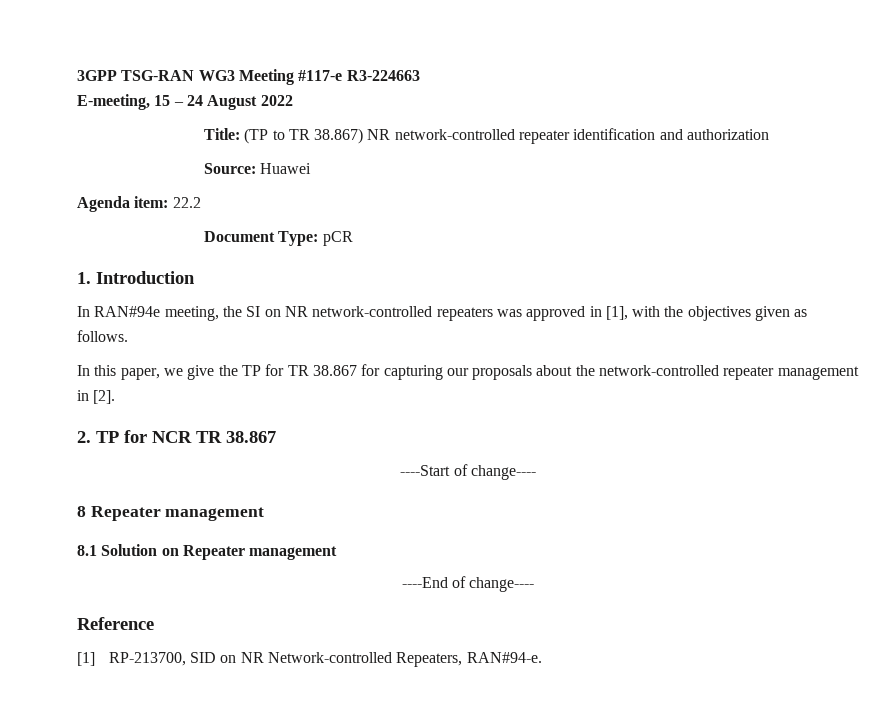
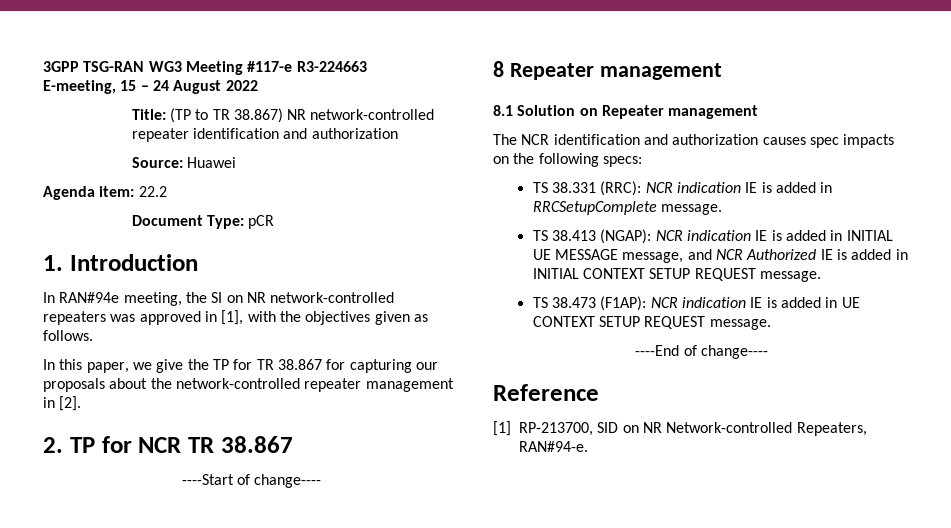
+ The NCR identification and authorization causes spec impacts on the following specs:
+ TS 38.331 (RRC): NCR indication IE is added in RRCSetupComplete message.
+ TS 38.413 (NGAP): NCR indication IE is added in INITIAL UE MESSAGE message, and NCR Authorized IE is added in INITIAL CONTEXT SETUP REQUEST message.
+ TS 38.473 (F1AP): NCR indication IE is added in UE CONTEXT SETUP REQUEST message.

